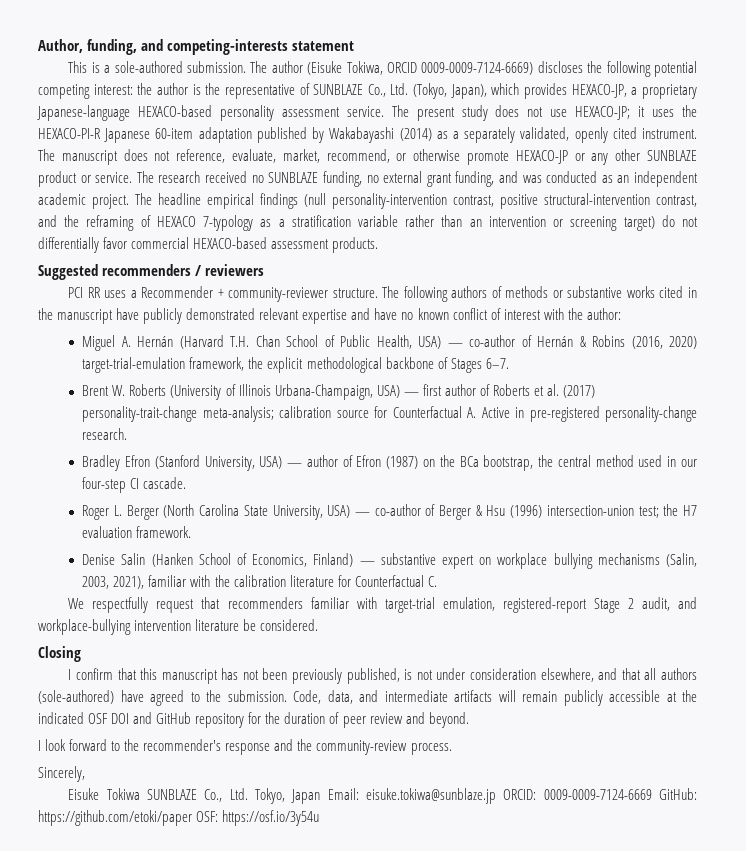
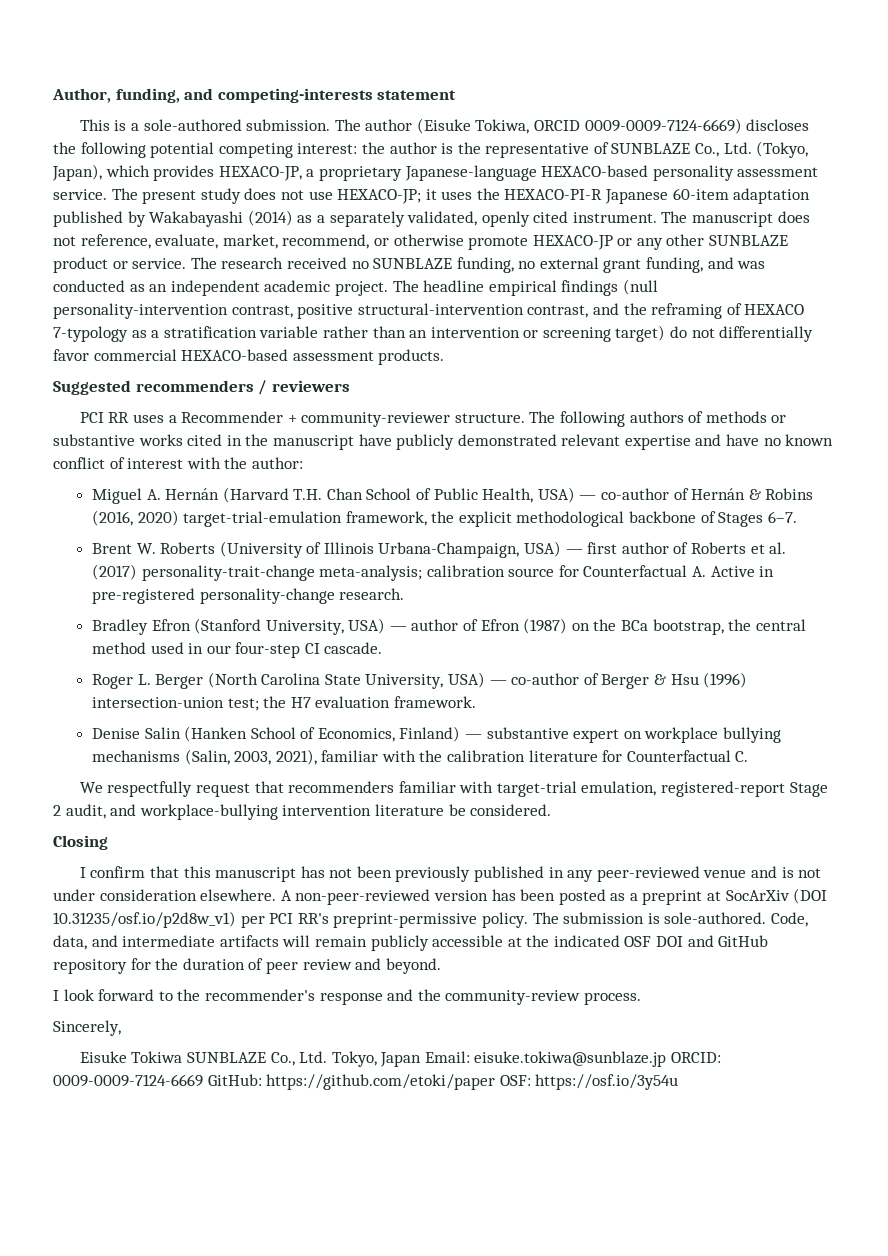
- I confirm that this manuscript has not been previously published, is not under consideration elsewhere, and that all authors (sole-authored) have agreed to the submission.
+ I confirm that this manuscript has not been previously published in any peer-reviewed venue and is not under consideration elsewhere. A non-peer-reviewed version has been posted as a preprint at SocArXiv (DOI 10.31235/osf.io/p2d8w_v1) per PCI RR's preprint-permissive policy. The submission is sole-authored.

